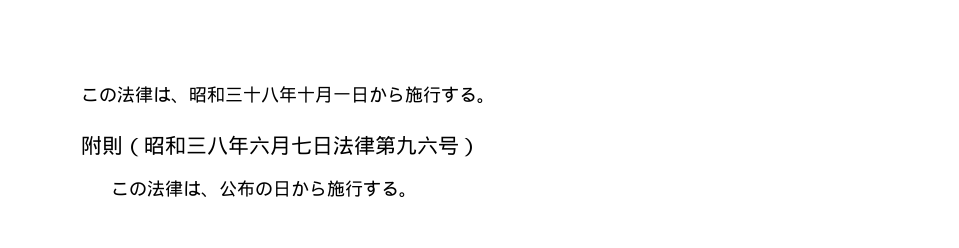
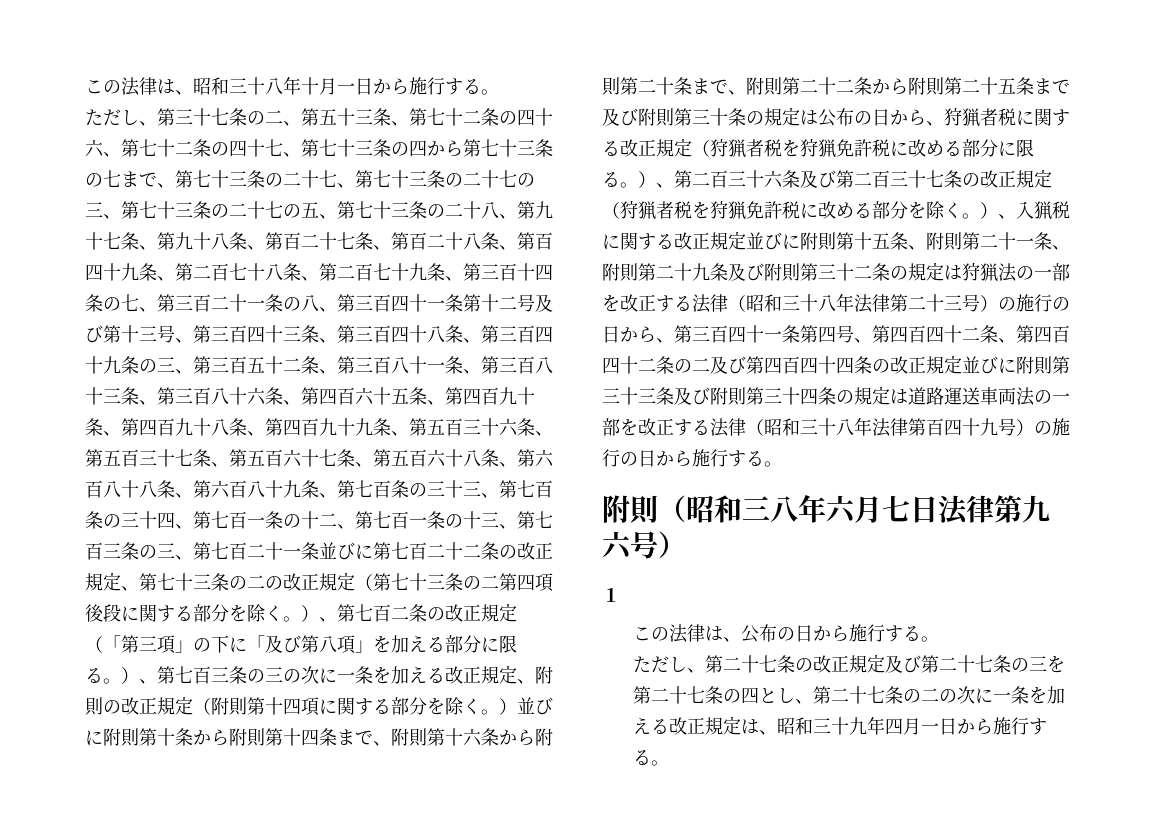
+ ただし、第三十七条の二、第五十三条、第七十二条の四十六、第七十二条の四十七、第七十三条の四から第七十三条の七まで、第七十三条の二十七、第七十三条の二十七の三、第七十三条の二十七の五、第七十三条の二十八、第九十七条、第九十八条、第百二十七条、第百二十八条、第百四十九条、第二百七十八条、第二百七十九条、第三百十四条の七、第三百二十一条の八、第三百四十一条第十二号及び第十三号、第三百四十三条、第三百四十八条、第三百四十九条の三、第三百五十二条、第三百八十一条、第三百八十三条、第三百八十六条、第四百六十五条、第四百九十条、第四百九十八条、第四百九十九条、第五百三十六条、第五百三十七条、第五百六十七条、第五百六十八条、第六百八十八条、第六百八十九条、第七百条の三十三、第七百条の三十四、第七百一条の十二、第七百一条の十三、第七百三条の三、第七百二十一条並びに第七百二十二条の改正規定、第七十三条の二の改正規定（第七十三条の二第四項後段に関する部分を除く。）、第七百二条の改正規定（「第三項」の下に「及び第八項」を加える部分に限る。）、第七百三条の三の次に一条を加える改正規定、附則の改正規定（附則第十四項に関する部分を除く。）並びに附則第十条から附則第十四条まで、附則第十六条から附則第二十条まで、附則第二十二条から附則第二十五条まで及び附則第三十条の規定は公布の日から、狩猟者税に関する改正規定（狩猟者税を狩猟免許税に改める部分に限る。）、第二百三十六条及び第二百三十七条の改正規定（狩猟者税を狩猟免許税に改める部分を除く。）、入猟税に関する改正規定並びに附則第十五条、附則第二十一条、附則第二十九条及び附則第三十二条の規定は狩猟法の一部を改正する法律（昭和三十八年法律第二十三号）の施行の日から、第三百四十一条第四号、第四百四十二条、第四百四十二条の二及び第四百四十四条の改正規定並びに附則第三十三条及び附則第三十四条の規定は道路運送車両法の一部を改正する法律（昭和三十八年法律第百四十九号）の施行の日から施行する。
+ １
+ ただし、第二十七条の改正規定及び第二十七条の三を第二十七条の四とし、第二十七条の二の次に一条を加える改正規定は、昭和三十九年四月一日から施行する。

